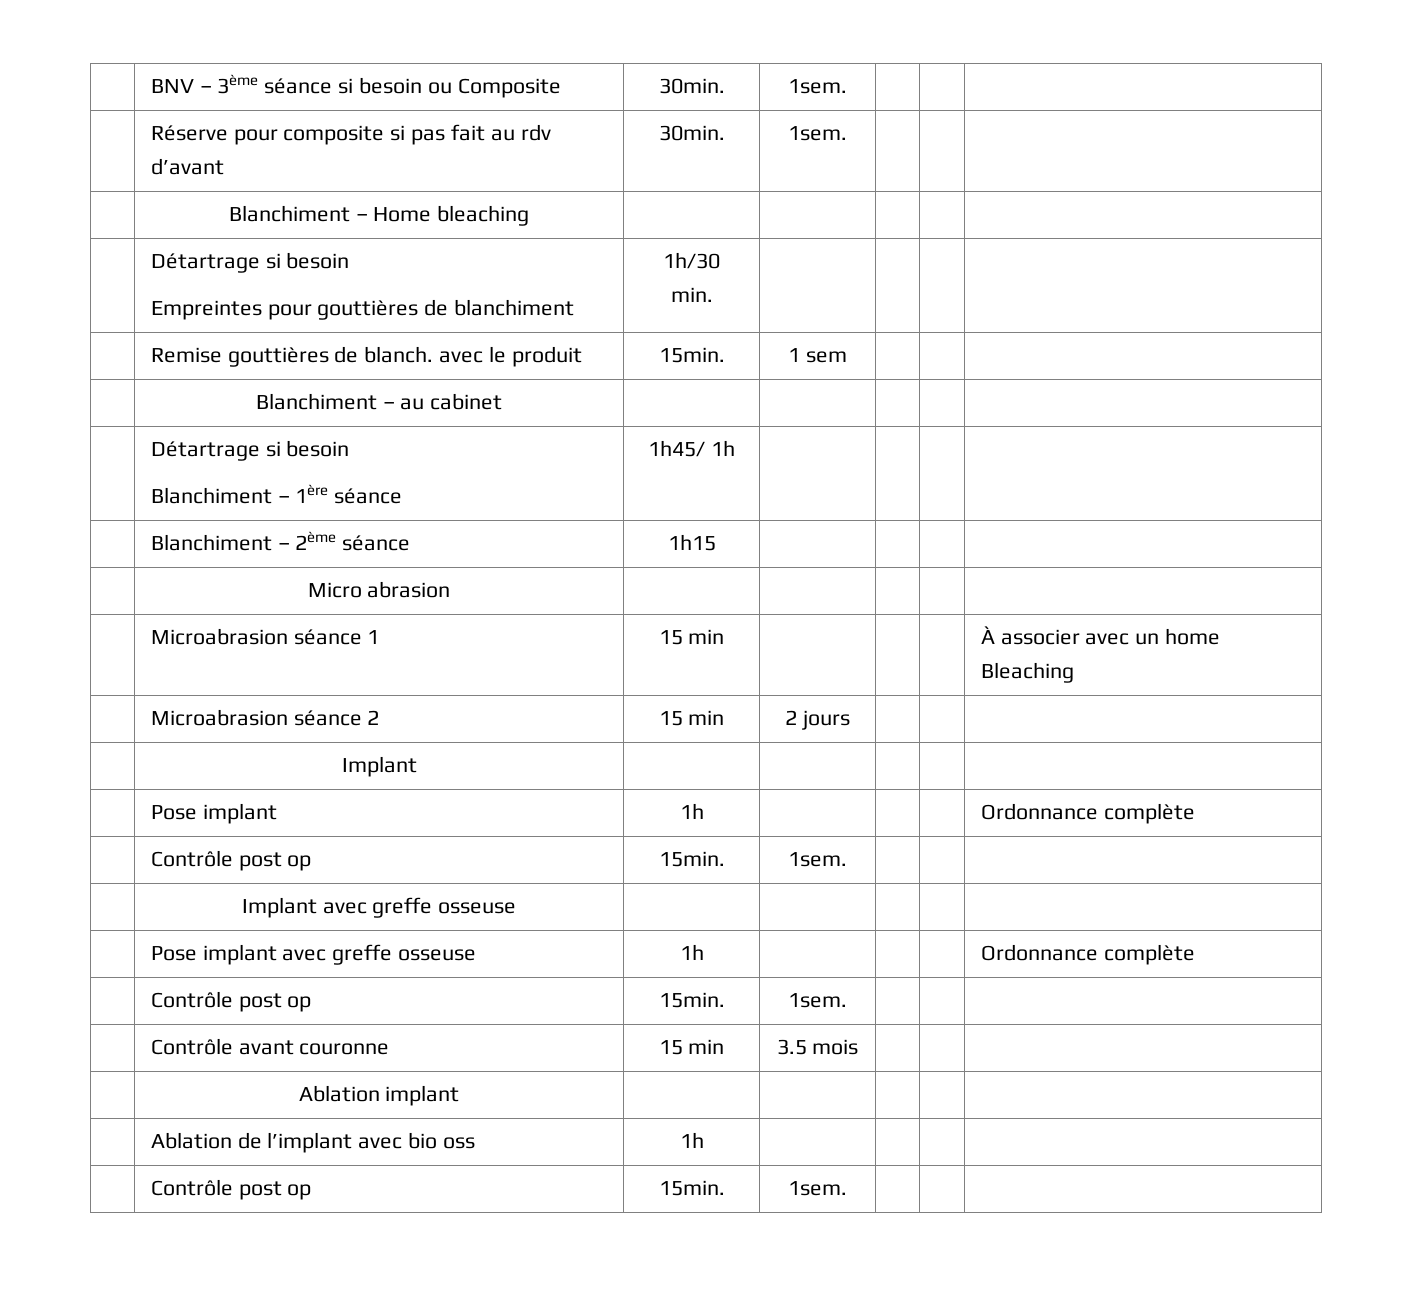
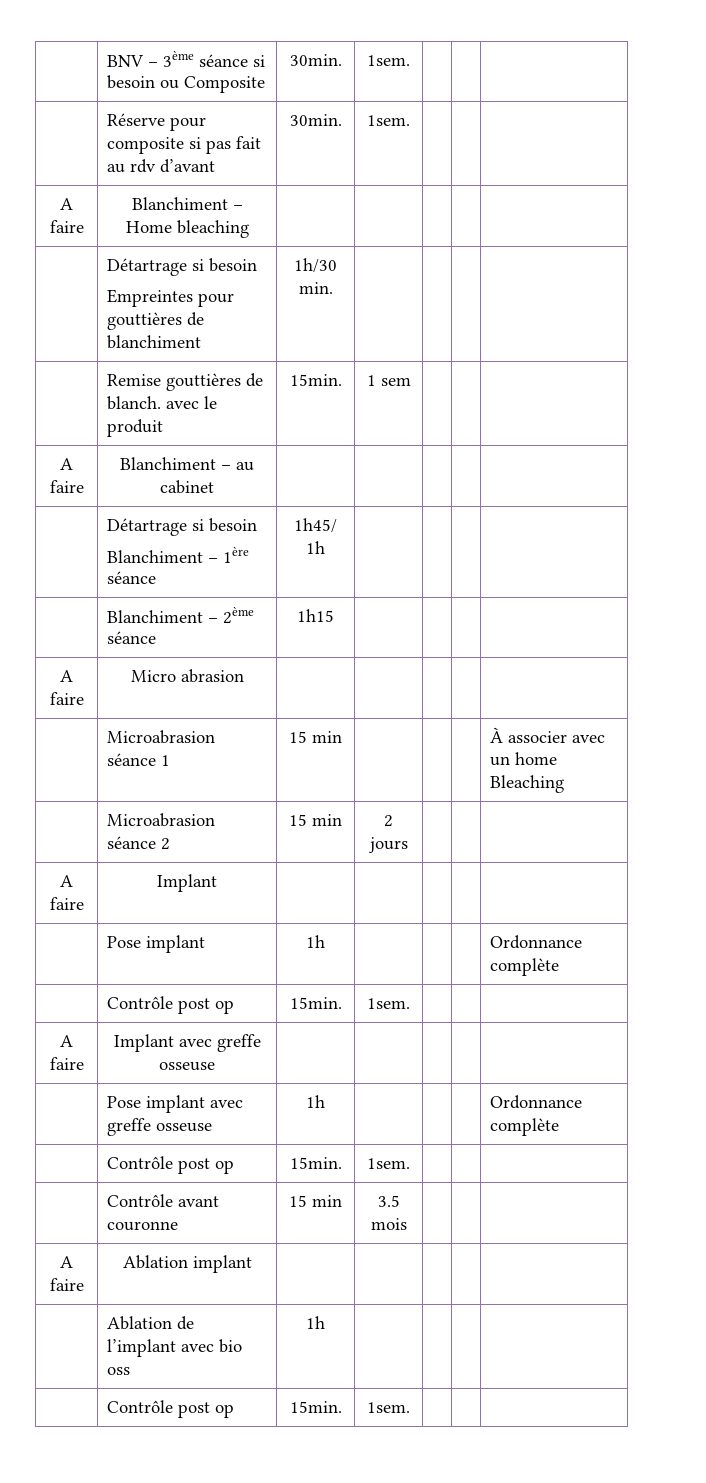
- | Blanchiment – Home bleaching | | | | |
+ A faire | Blanchiment – Home bleaching | | | | |
- | Blanchiment – au cabinet | | | | |
+ A faire | Blanchiment – au cabinet | | | | |
- | Micro abrasion | | | | |
+ A faire | Micro abrasion | | | | |
- | Implant | | | | |
+ A faire | Implant | | | | |
- | Implant avec greffe osseuse | | | | |
+ A faire | Implant avec greffe osseuse | | | | |
- | Ablation implant | | | | |
+ A faire | Ablation implant | | | | |

